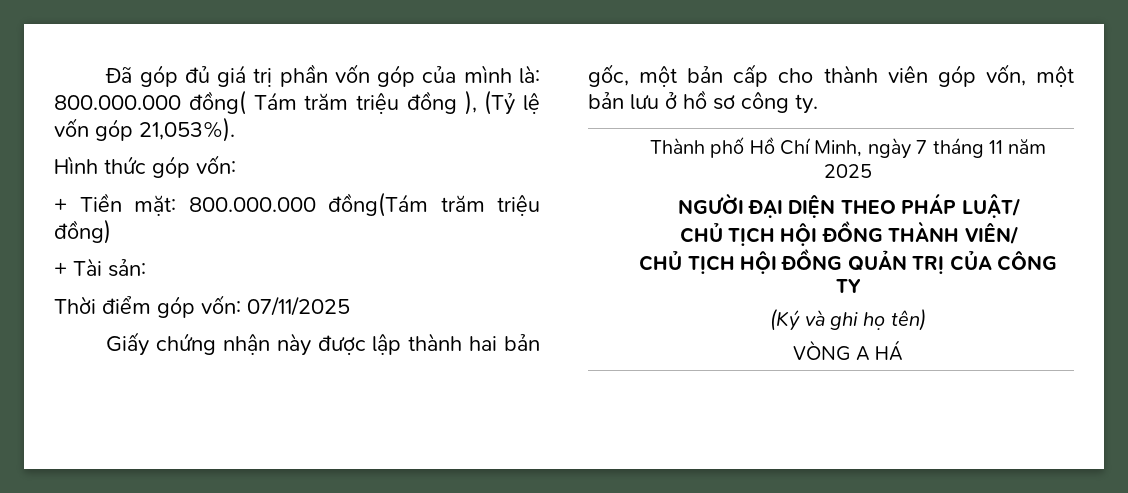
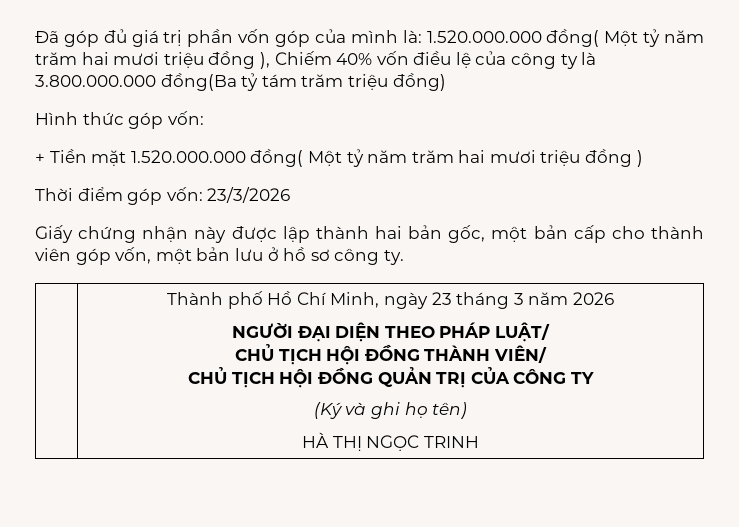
- Đã góp đủ giá trị phần vốn góp của mình là: 800.000.000 đồng( Tám trăm triệu đồng ), (Tỷ lệ vốn góp 21,053%).
+ Đã góp đủ giá trị phần vốn góp của mình là: 1.520.000.000 đồng( Một tỷ năm trăm hai mươi triệu đồng ), Chiếm 40% vốn điều lệ của công ty là 3.800.000.000 đồng(Ba tỷ tám trăm triệu đồng)
- + Tiền mặt: 800.000.000 đồng(Tám trăm triệu đồng)
- + Tài sản:
+ + Tiền mặt 1.520.000.000 đồng( Một tỷ năm trăm hai mươi triệu đồng )
- Thời điểm góp vốn: 07/11/2025
+ Thời điểm góp vốn: 23/3/2026
- Thành phố Hồ Chí Minh, ngày 7 tháng 11 năm 2025
+ Thành phố Hồ Chí Minh, ngày 23 tháng 3 năm 2026
- VÒNG A HÁ
+ HÀ THỊ NGỌC TRINH

